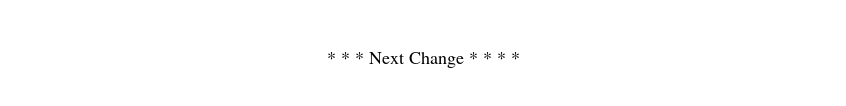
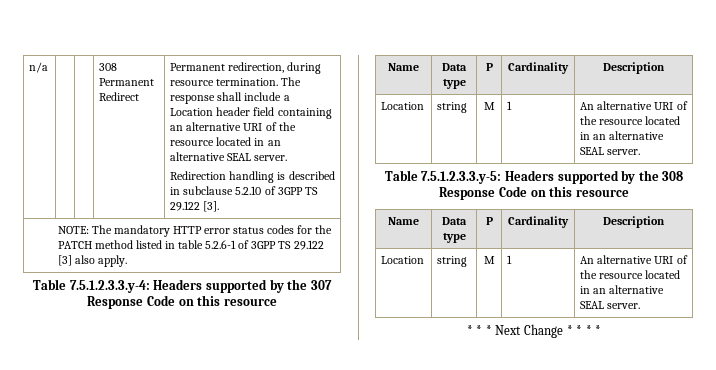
+ n/a | | | 308 Permanent Redirect | Permanent redirection, during resource termination. The response shall include a Location header field containing an alternative URI of the resource located in an alternative SEAL server.
+ Redirection handling is described in subclause 5.2.10 of 3GPP TS 29.122 [3].
+ NOTE: The mandatory HTTP error status codes for the PATCH method listed in table 5.2.6-1 of 3GPP TS 29.122 [3] also apply.
+ Table 7.5.1.2.3.3.y-4: Headers supported by the 307 Response Code on this resource
+ Name | Data type | P | Cardinality | Description
+ Location | string | M | 1 | An alternative URI of the resource located in an alternative SEAL server.
+ Table 7.5.1.2.3.3.y-5: Headers supported by the 308 Response Code on this resource
+ Name | Data type | P | Cardinality | Description
+ Location | string | M | 1 | An alternative URI of the resource located in an alternative SEAL server.

